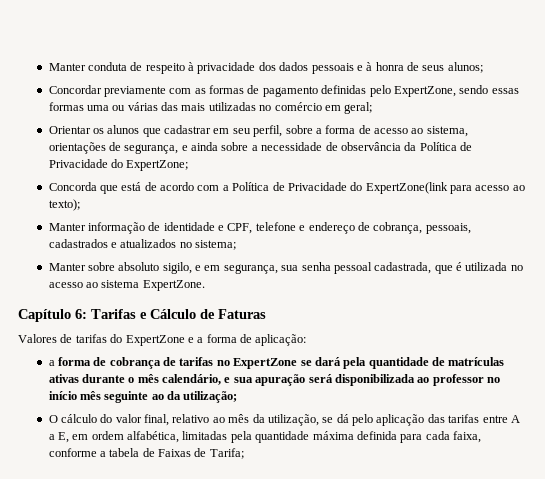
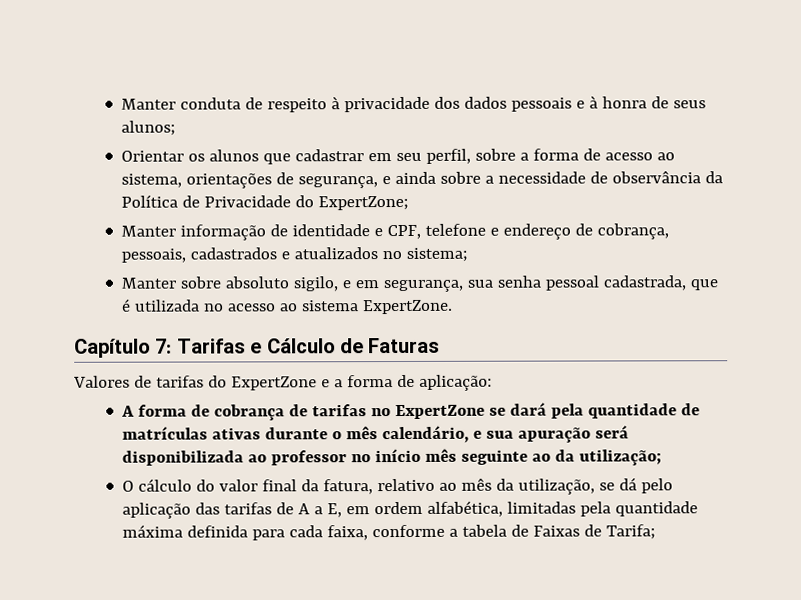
- Concordar previamente com as formas de pagamento definidas pelo ExpertZone, sendo essas formas uma ou várias das mais utilizadas no comércio em geral;
- Concorda que está de acordo com a Política de Privacidade do ExpertZone(link para acesso ao texto);
- Capítulo 6: Tarifas e Cálculo de Faturas
+ Capítulo 7: Tarifas e Cálculo de Faturas
- a forma de cobrança de tarifas no ExpertZone se dará pela quantidade de matrículas ativas durante o mês calendário, e sua apuração será disponibilizada ao professor no início mês seguinte ao da utilização;
+ A forma de cobrança de tarifas no ExpertZone se dará pela quantidade de matrículas ativas durante o mês calendário, e sua apuração será disponibilizada ao professor no início mês seguinte ao da utilização;
- O cálculo do valor final, relativo ao mês da utilização, se dá pelo aplicação das tarifas entre A a E, em ordem alfabética, limitadas pela quantidade máxima definida para cada faixa, conforme a tabela de Faixas de Tarifa;
+ O cálculo do valor final da fatura, relativo ao mês da utilização, se dá pelo aplicação das tarifas de A a E, em ordem alfabética, limitadas pela quantidade máxima definida para cada faixa, conforme a tabela de Faixas de Tarifa;

